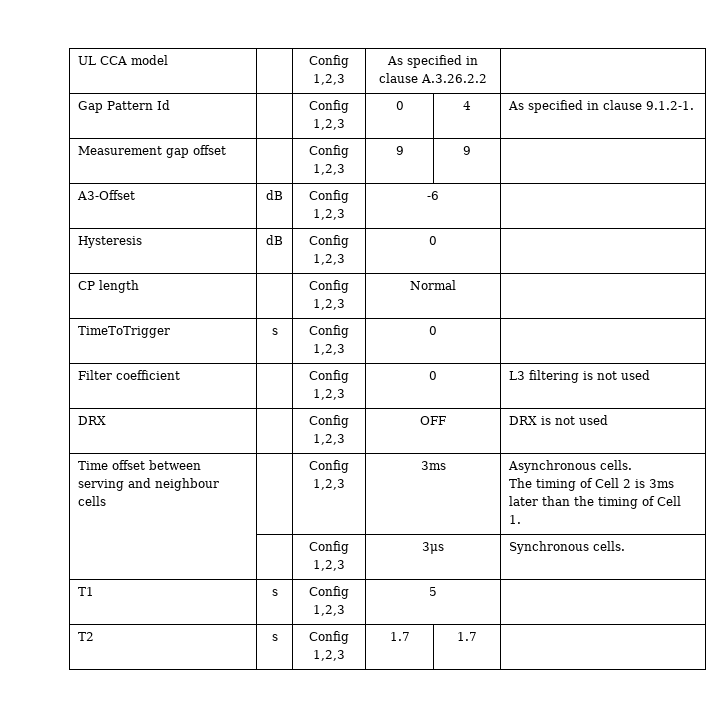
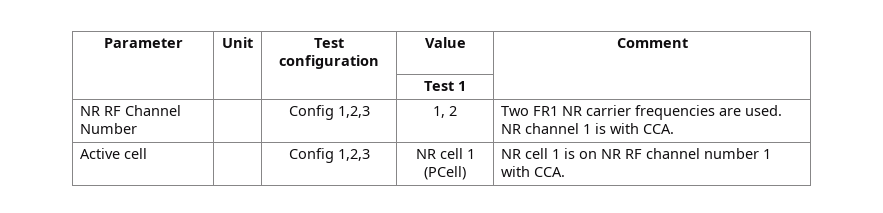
- UL CCA model | | Config 1,2,3 | As specified in clause A.3.26.2.2 |
- Gap Pattern Id | | Config 1,2,3 | 0 | 4 | As specified in clause 9.1.2-1.
- Measurement gap offset | | Config 1,2,3 | 9 | 9 |
- A3-Offset | dB | Config 1,2,3 | -6 |
- Hysteresis | dB | Config 1,2,3 | 0 |
- CP length | | Config 1,2,3 | Normal |
- TimeToTrigger | s | Config 1,2,3 | 0 |
- Filter coefficient | | Config 1,2,3 | 0 | L3 filtering is not used
- DRX | | Config 1,2,3 | OFF | DRX is not used
- Time offset between serving and neighbour cells | | Config 1,2,3 | 3ms | Asynchronous cells.
- The timing of Cell 2 is 3ms later than the timing of Cell 1.
- | | Config 1,2,3 | 3μs | Synchronous cells.
- T1 | s | Config 1,2,3 | 5 |
- T2 | s | Config 1,2,3 | 1.7 | 1.7 |
+ Parameter | Unit | Test configuration | Value | Comment
+ | | | Test 1 |
+ NR RF Channel Number | | Config 1,2,3 | 1, 2 | Two FR1 NR carrier frequencies are used. NR channel 1 is with CCA.
+ Active cell | | Config 1,2,3 | NR cell 1 (PCell) | NR cell 1 is on NR RF channel number 1 with CCA.

